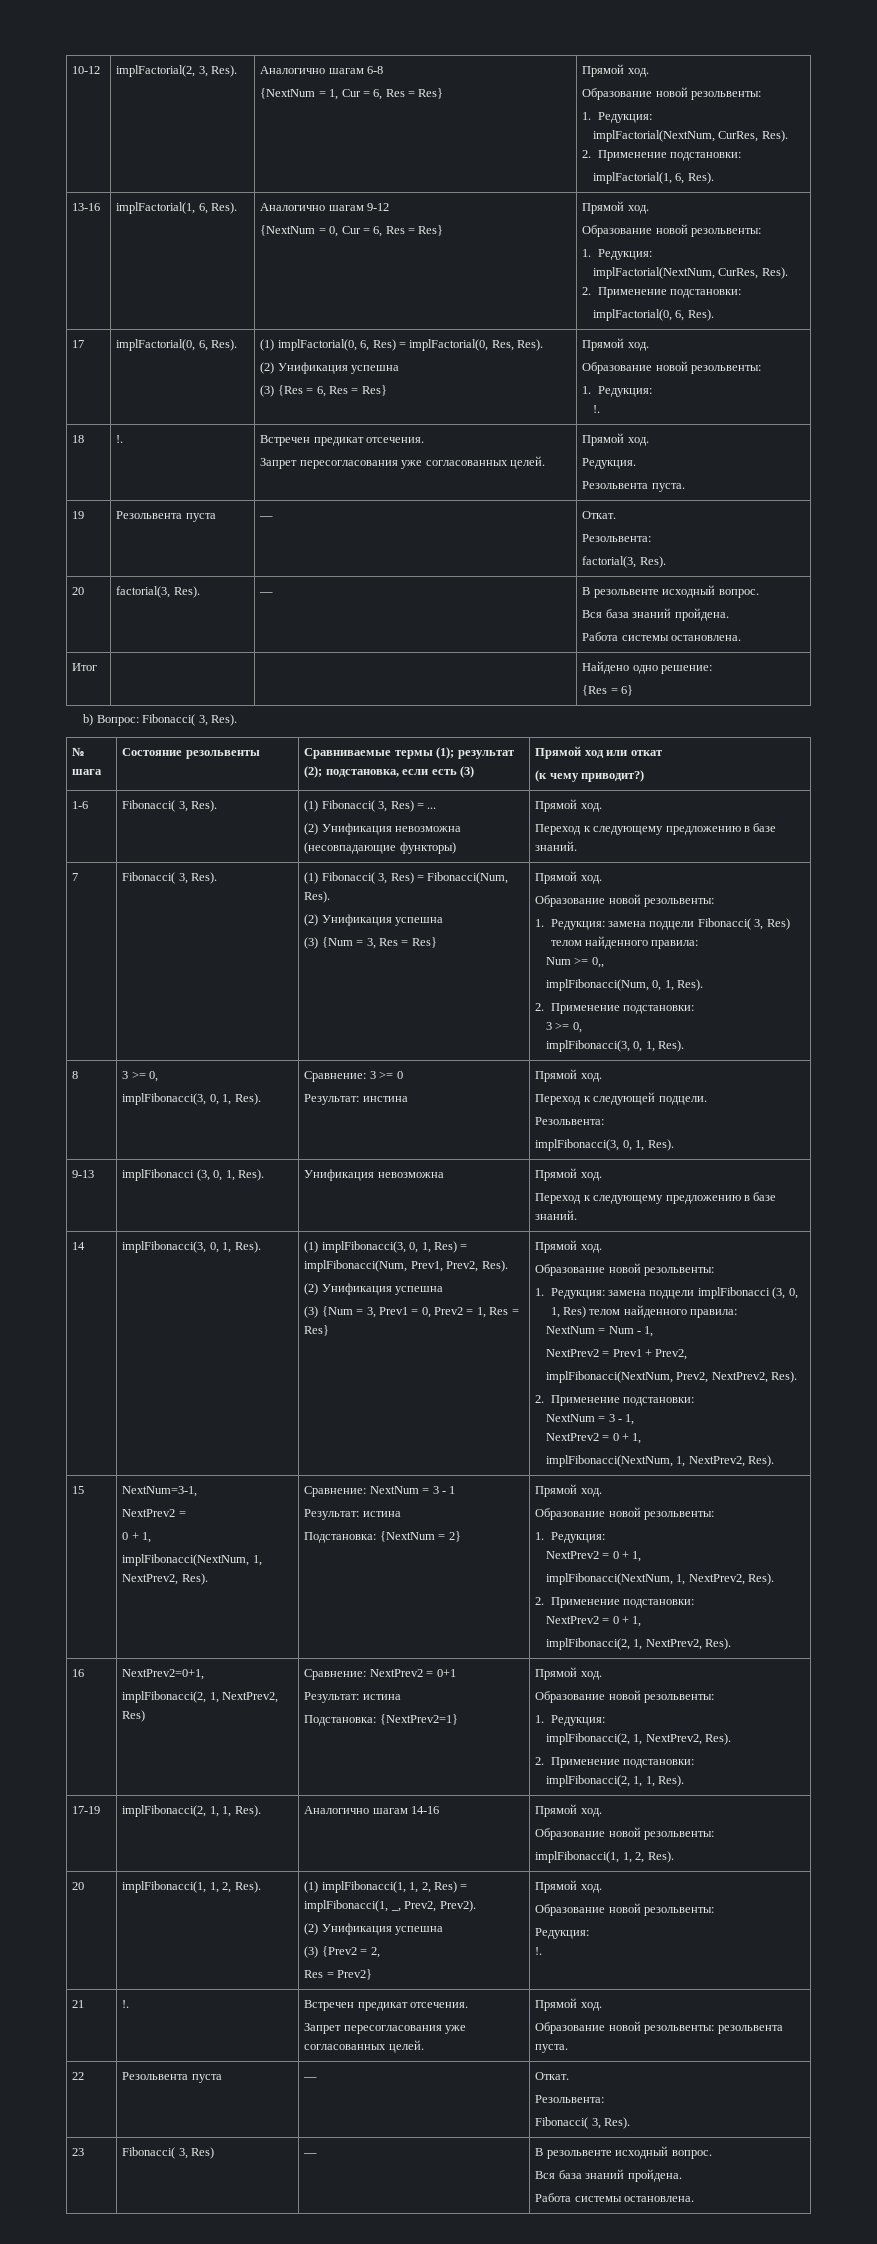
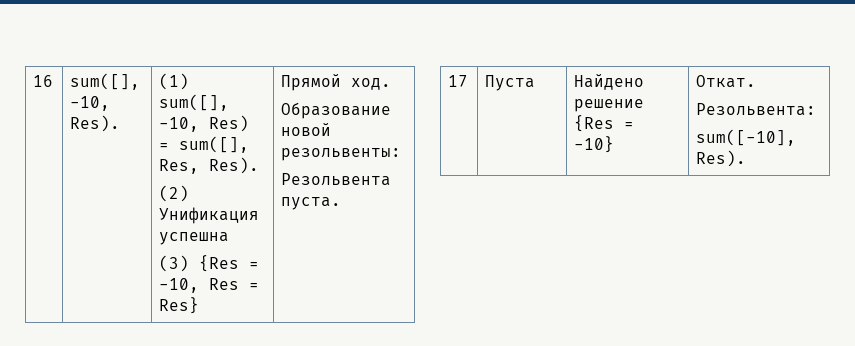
- 10-12 | implFactorial(2, 3, Res). | Аналогично шагам 6-8
- {NextNum = 1, Cur = 6, Res = Res} | Прямой ход.
+ 16 | sum([], -10, Res). | (1) sum([], -10, Res) = sum([], Res, Res).
+ (2) Унификация успешна
+ (3) {Res = -10, Res = Res} | Прямой ход.
  Образование новой резольвенты:
- 1. Редукция:
- implFactorial(NextNum, CurRes, Res).
- 2. Применение подстановки:
- implFactorial(1, 6, Res).
- 13-16 | implFactorial(1, 6, Res). | Аналогично шагам 9-12
- {NextNum = 0, Cur = 6, Res = Res} | Прямой ход.
- Образование новой резольвенты:
- 1. Редукция:
- implFactorial(NextNum, CurRes, Res).
- 2. Применение подстановки:
- implFactorial(0, 6, Res).
- 17 | implFactorial(0, 6, Res). | (1) implFactorial(0, 6, Res) = implFactorial(0, Res, Res).
- (2) Унификация успешна
- (3) {Res = 6, Res = Res} | Прямой ход.
- Образование новой резольвенты:
- 1. Редукция:
- !.
- 18 | !. | Встречен предикат отсечения.
- Запрет пересогласования уже согласованных целей. | Прямой ход.
- Редукция.
  Резольвента пуста.
- 19 | Резольвента пуста | — | Откат.
+ 17 | Пуста | Найдено решение {Res = -10} | Откат.
  Резольвента:
- factorial(3, Res).
- 20 | factorial(3, Res). | — | В резольвенте исходный вопрос.
- Вся база знаний пройдена.
- Работа системы остановлена.
- Итог | | | Найдено одно решение:
- {Res = 6}
- b) Вопрос: Fibonacci( 3, Res).
- № шага | Состояние резольвенты | Сравниваемые термы (1); результат (2); подстановка, если есть (3) | Прямой ход или откат
- (к чему приводит?)
- 1-6 | Fibonacci( 3, Res). | (1) Fibonacci( 3, Res) = ...
- (2) Унификация невозможна (несовпадающие функторы) | Прямой ход.
- Переход к следующему предложению в базе знаний.
- 7 | Fibonacci( 3, Res). | (1) Fibonacci( 3, Res) = Fibonacci(Num, Res).
- (2) Унификация успешна
- (3) {Num = 3, Res = Res} | Прямой ход.
- Образование новой резольвенты:
- 1. Редукция: замена подцели Fibonacci( 3, Res) телом найденного правила:
- Num >= 0,,
- implFibonacci(Num, 0, 1, Res).
- 2. Применение подстановки:
- 3 >= 0,
- implFibonacci(3, 0, 1, Res).
- 8 | 3 >= 0,
- implFibonacci(3, 0, 1, Res). | Сравнение: 3 >= 0
- Результат: инстина | Прямой ход.
- Переход к следующей подцели.
- Резольвента:
- implFibonacci(3, 0, 1, Res).
- 9-13 | implFibonacci (3, 0, 1, Res). | Унификация невозможна | Прямой ход.
- Переход к следующему предложению в базе знаний.
- 14 | implFibonacci(3, 0, 1, Res). | (1) implFibonacci(3, 0, 1, Res) = implFibonacci(Num, Prev1, Prev2, Res).
- (2) Унификация успешна
- (3) {Num = 3, Prev1 = 0, Prev2 = 1, Res = Res} | Прямой ход.
- Образование новой резольвенты:
- 1. Редукция: замена подцели implFibonacci (3, 0, 1, Res) телом найденного правила:
- NextNum = Num - 1,
- NextPrev2 = Prev1 + Prev2,
- implFibonacci(NextNum, Prev2, NextPrev2, Res).
- 2. Применение подстановки:
- NextNum = 3 - 1,
- NextPrev2 = 0 + 1,
- implFibonacci(NextNum, 1, NextPrev2, Res).
- 15 | NextNum=3-1,
- NextPrev2 =
- 0 + 1,
- implFibonacci(NextNum, 1, NextPrev2, Res). | Сравнение: NextNum = 3 - 1
- Результат: истина
- Подстановка: {NextNum = 2} | Прямой ход.
- Образование новой резольвенты:
- 1. Редукция:
- NextPrev2 = 0 + 1,
- implFibonacci(NextNum, 1, NextPrev2, Res).
- 2. Применение подстановки:
- NextPrev2 = 0 + 1,
- implFibonacci(2, 1, NextPrev2, Res).
- 16 | NextPrev2=0+1,
- implFibonacci(2, 1, NextPrev2, Res) | Сравнение: NextPrev2 = 0+1
- Результат: истина
- Подстановка: {NextPrev2=1} | Прямой ход.
- Образование новой резольвенты:
- 1. Редукция:
- implFibonacci(2, 1, NextPrev2, Res).
- 2. Применение подстановки:
- implFibonacci(2, 1, 1, Res).
- 17-19 | implFibonacci(2, 1, 1, Res). | Аналогично шагам 14-16 | Прямой ход.
- Образование новой резольвенты:
- implFibonacci(1, 1, 2, Res).
- 20 | implFibonacci(1, 1, 2, Res). | (1) implFibonacci(1, 1, 2, Res) = implFibonacci(1, _, Prev2, Prev2).
- (2) Унификация успешна
- (3) {Prev2 = 2,
- Res = Prev2} | Прямой ход.
- Образование новой резольвенты:
- Редукция:
- !.
- 21 | !. | Встречен предикат отсечения.
- Запрет пересогласования уже согласованных целей. | Прямой ход.
- Образование новой резольвенты: резольвента пуста.
- 22 | Резольвента пуста | — | Откат.
- Резольвента:
- Fibonacci( 3, Res).
- 23 | Fibonacci( 3, Res) | — | В резольвенте исходный вопрос.
- Вся база знаний пройдена.
- Работа системы остановлена.
+ sum([-10], Res).

